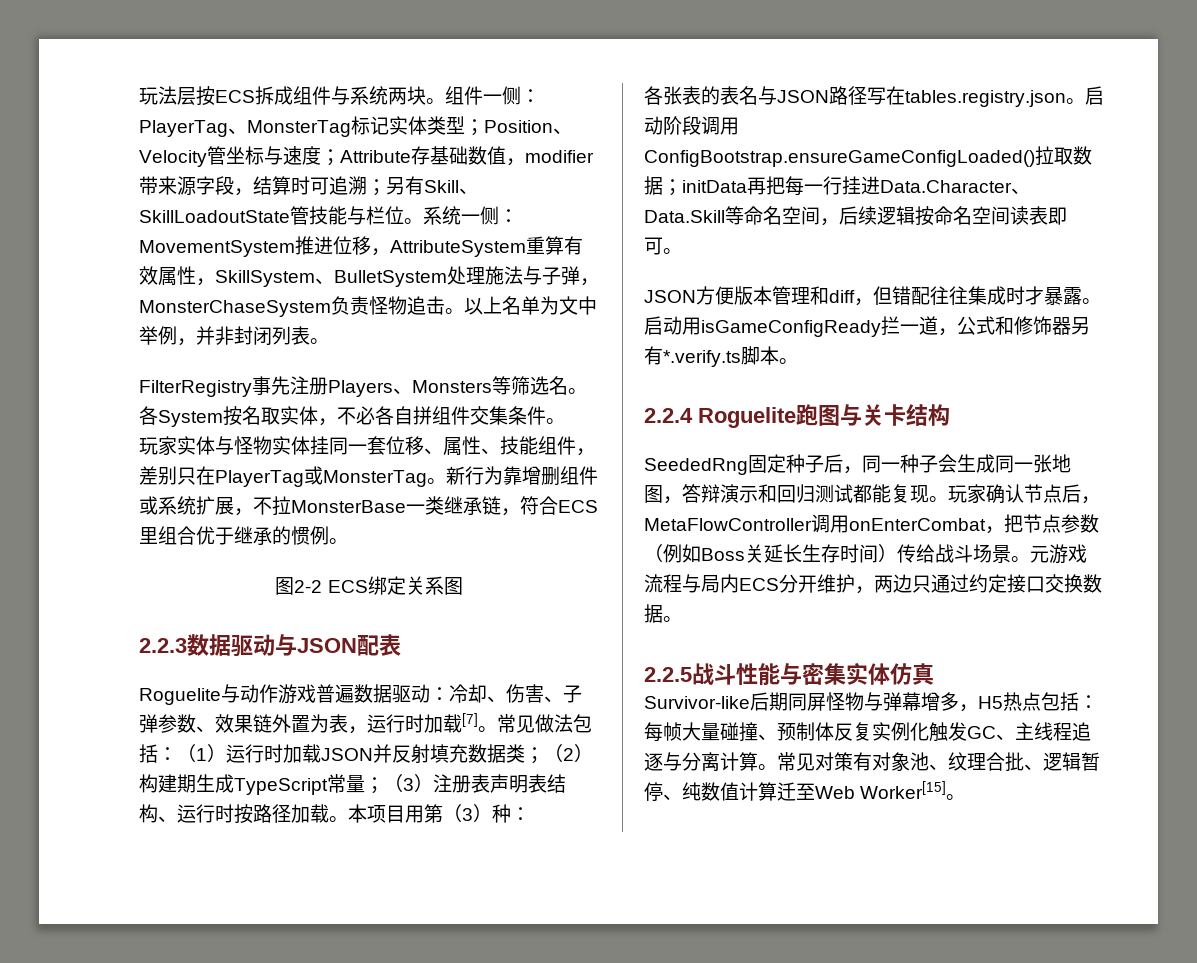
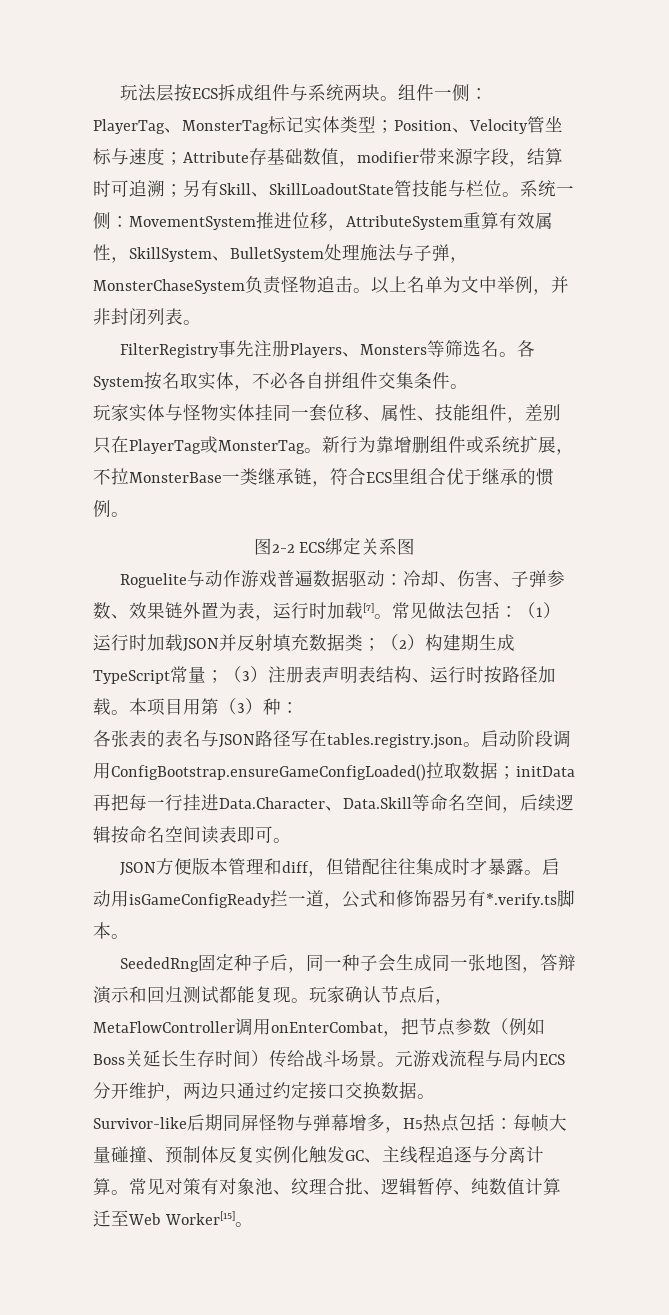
- 2.2.3数据驱动与JSON配表
- 2.2.4 Roguelite跑图与关卡结构
- 2.2.5战斗性能与密集实体仿真

